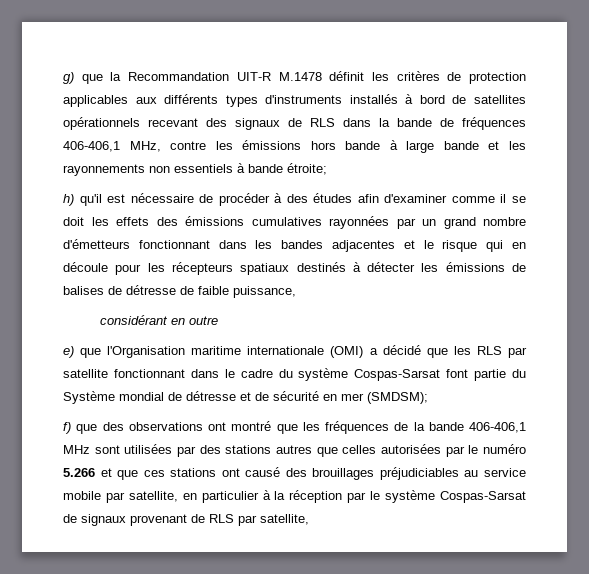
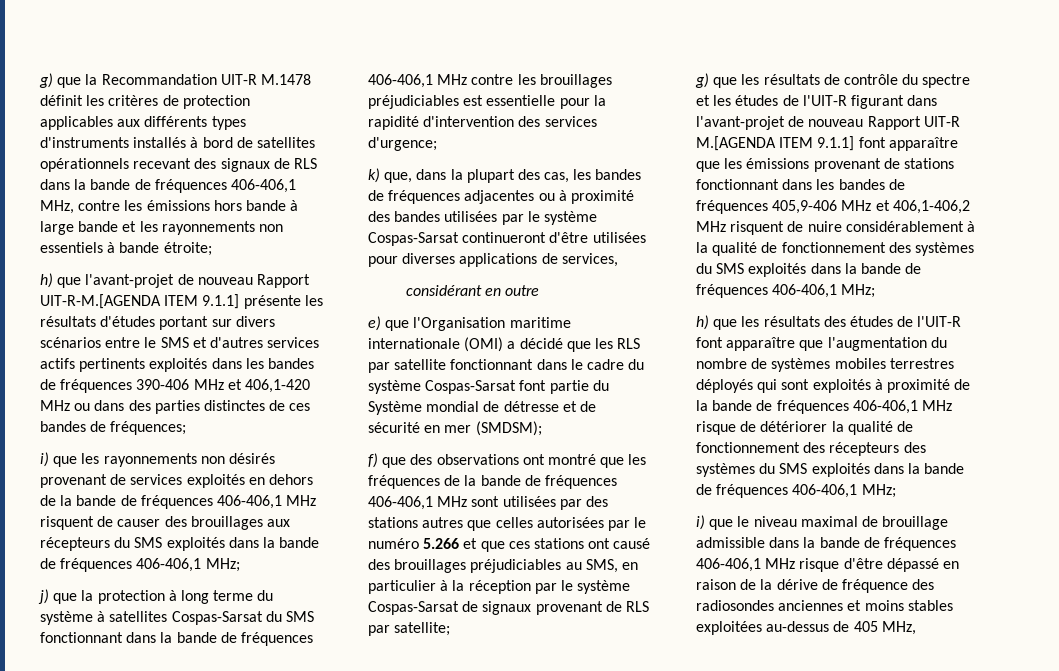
- h) qu'il est nécessaire de procéder à des études afin d'examiner comme il se doit les effets des émissions cumulatives rayonnées par un grand nombre d'émetteurs fonctionnant dans les bandes adjacentes et le risque qui en découle pour les récepteurs spatiaux destinés à détecter les émissions de balises de détresse de faible puissance,
+ h) que l'avant-projet de nouveau Rapport UIT-R-M.[AGENDA ITEM 9.1.1] présente les résultats d'études portant sur divers scénarios entre le SMS et d'autres services actifs pertinents exploités dans les bandes de fréquences 390-406 MHz et 406,1-420 MHz ou dans des parties distinctes de ces bandes de fréquences;
+ i) que les rayonnements non désirés provenant de services exploités en dehors de la bande de fréquences 406-406,1 MHz risquent de causer des brouillages aux récepteurs du SMS exploités dans la bande de fréquences 406-406,1 MHz;
+ j) que la protection à long terme du système à satellites Cospas-Sarsat du SMS fonctionnant dans la bande de fréquences 406-406,1 MHz contre les brouillages préjudiciables est essentielle pour la rapidité d'intervention des services d'urgence;
+ k) que, dans la plupart des cas, les bandes de fréquences adjacentes ou à proximité des bandes utilisées par le système Cospas-Sarsat continueront d'être utilisées pour diverses applications de services,
- f) que des observations ont montré que les fréquences de la bande 406-406,1 MHz sont utilisées par des stations autres que celles autorisées par le numéro 5.266 et que ces stations ont causé des brouillages préjudiciables au service mobile par satellite, en particulier à la réception par le système Cospas-Sarsat de signaux provenant de RLS par satellite,
+ f) que des observations ont montré que les fréquences de la bande de fréquences 406-406,1 MHz sont utilisées par des stations autres que celles autorisées par le numéro 5.266 et que ces stations ont causé des brouillages préjudiciables au SMS, en particulier à la réception par le système Cospas-Sarsat de signaux provenant de RLS par satellite;
+ g) que les résultats de contrôle du spectre et les études de l'UIT-R figurant dans l'avant-projet de nouveau Rapport UIT-R M.[AGENDA ITEM 9.1.1] font apparaître que les émissions provenant de stations fonctionnant dans les bandes de fréquences 405,9-406 MHz et 406,1-406,2 MHz risquent de nuire considérablement à la qualité de fonctionnement des systèmes du SMS exploités dans la bande de fréquences 406-406,1 MHz;
+ h) que les résultats des études de l'UIT-R font apparaître que l'augmentation du nombre de systèmes mobiles terrestres déployés qui sont exploités à proximité de la bande de fréquences 406-406,1 MHz risque de détériorer la qualité de fonctionnement des récepteurs des systèmes du SMS exploités dans la bande de fréquences 406-406,1 MHz;
+ i) que le niveau maximal de brouillage admissible dans la bande de fréquences 406-406,1 MHz risque d'être dépassé en raison de la dérive de fréquence des radiosondes anciennes et moins stables exploitées au-dessus de 405 MHz,

